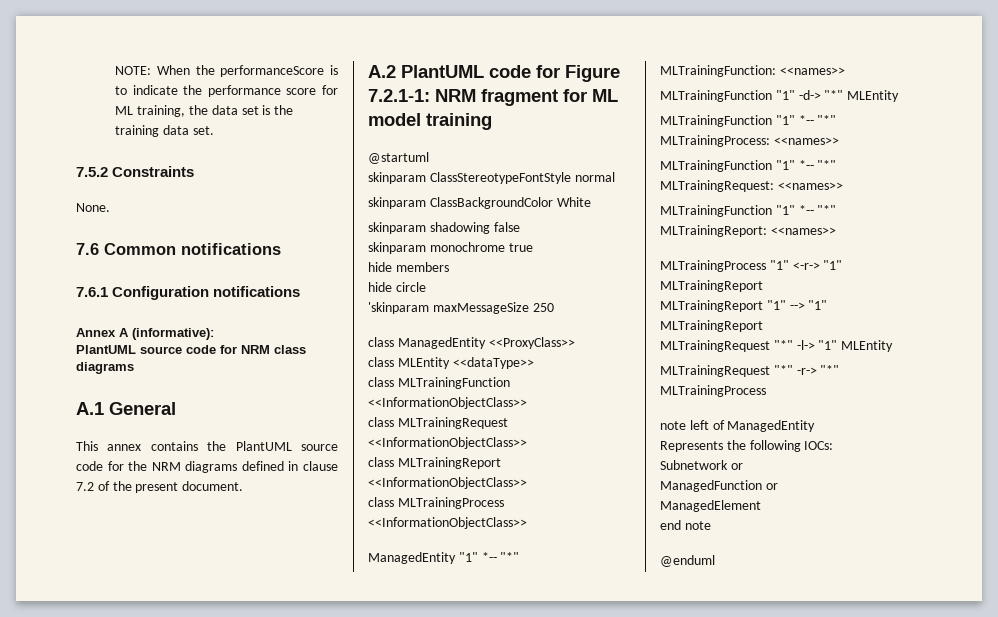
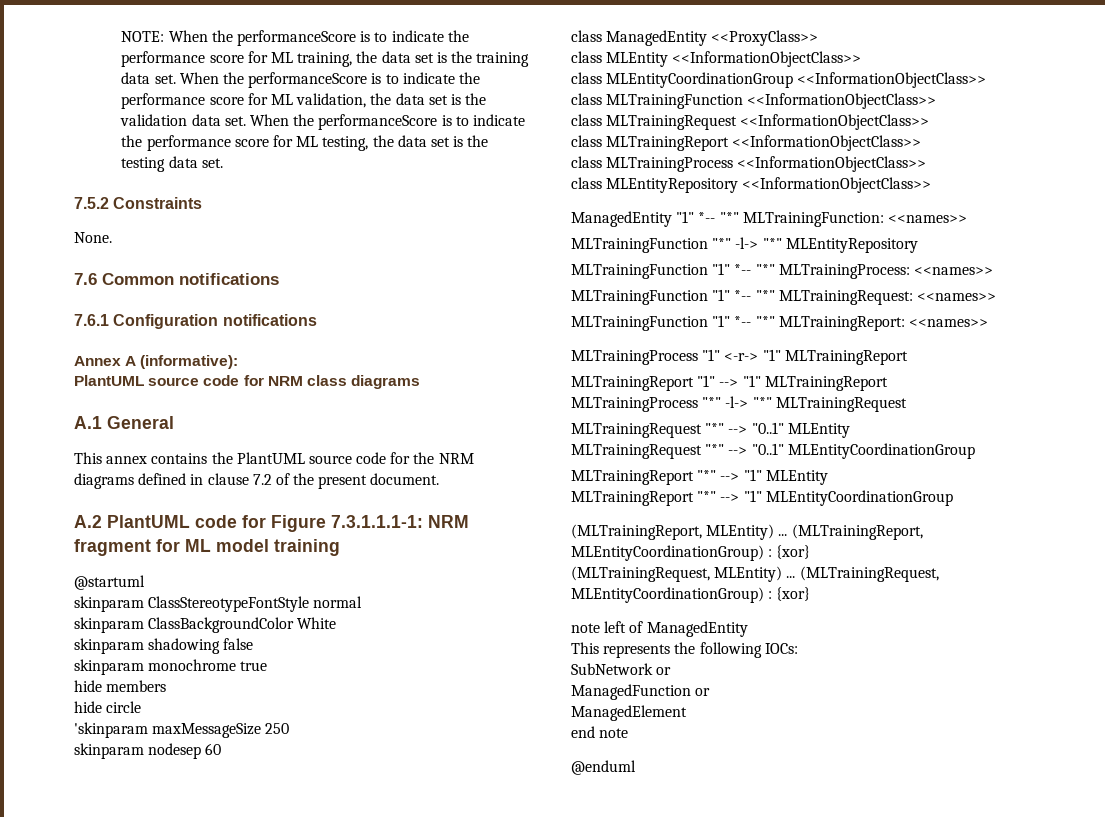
+ When the performanceScore is to indicate the performance score for ML validation, the data set is the validation data set. When the performanceScore is to indicate the performance score for ML testing, the data set is the testing data set.
- A.2 PlantUML code for Figure 7.2.1-1: NRM fragment for ML model training
+ A.2 PlantUML code for Figure 7.3.1.1.1-1: NRM fragment for ML model training
+ skinparam nodesep 60
- class MLEntity <<dataType>>
+ class MLEntity <<InformationObjectClass>>
+ class MLEntityCoordinationGroup <<InformationObjectClass>>
+ class MLEntityRepository <<InformationObjectClass>>
- MLTrainingFunction "1" -d-> "*" MLEntity
+ MLTrainingFunction "*" -l-> "*" MLEntityRepository
- MLTrainingRequest "*" -l-> "1" MLEntity
+ MLTrainingProcess "*" -l-> "*" MLTrainingRequest
+ MLTrainingRequest "*" --> "0..1" MLEntity
- MLTrainingRequest "*" -r-> "*" MLTrainingProcess
+ MLTrainingRequest "*" --> "0..1" MLEntityCoordinationGroup
+ MLTrainingReport "*" --> "1" MLEntity
+ MLTrainingReport "*" --> "1" MLEntityCoordinationGroup
+ (MLTrainingReport, MLEntity) ... (MLTrainingReport, MLEntityCoordinationGroup) : {xor}
+ (MLTrainingRequest, MLEntity) ... (MLTrainingRequest, MLEntityCoordinationGroup) : {xor}
- Represents the following IOCs:
+ This represents the following IOCs:
- Subnetwork or
+ SubNetwork or

